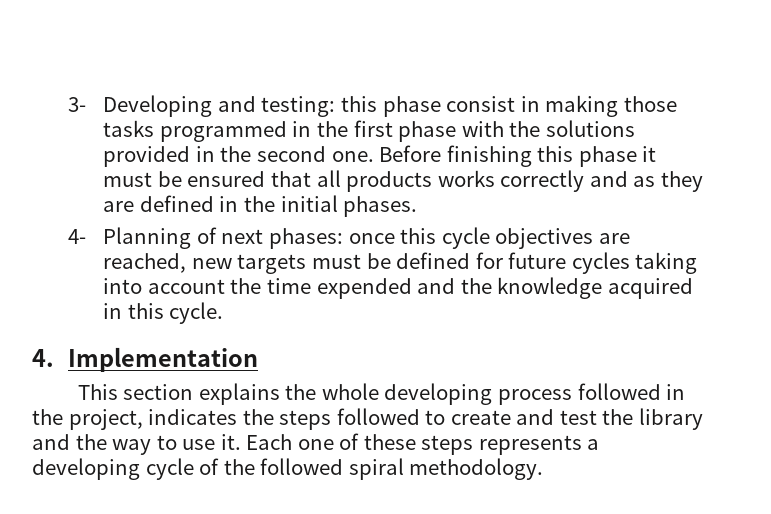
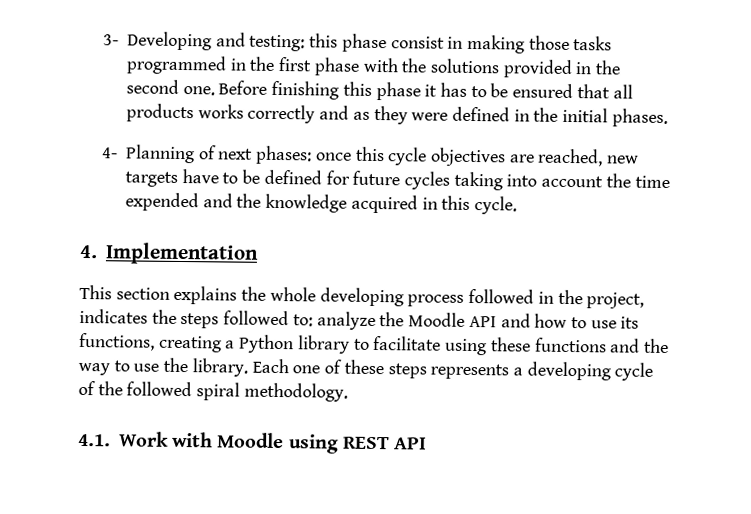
- Before finishing this phase it must be ensured that all products works correctly and as they are defined in the initial phases.
+ Before finishing this phase it has to be ensured that all products works correctly and as they were defined in the initial phases.
- 4- Planning of next phases: once this cycle objectives are reached, new targets must be defined for future cycles taking into account the time expended and the knowledge acquired in this cycle.
+ 4- Planning of next phases: once this cycle objectives are reached, new targets have to be defined for future cycles taking into account the time expended and the knowledge acquired in this cycle.
- This section explains the whole developing process followed in the project, indicates the steps followed to create and test the library and the way to use it.
+ This section explains the whole developing process followed in the project, indicates the steps followed to: analyze the Moodle API and how to use its functions, creating a Python library to facilitate using these functions and the way to use the library.
+ 4.1. Work with Moodle using REST API

